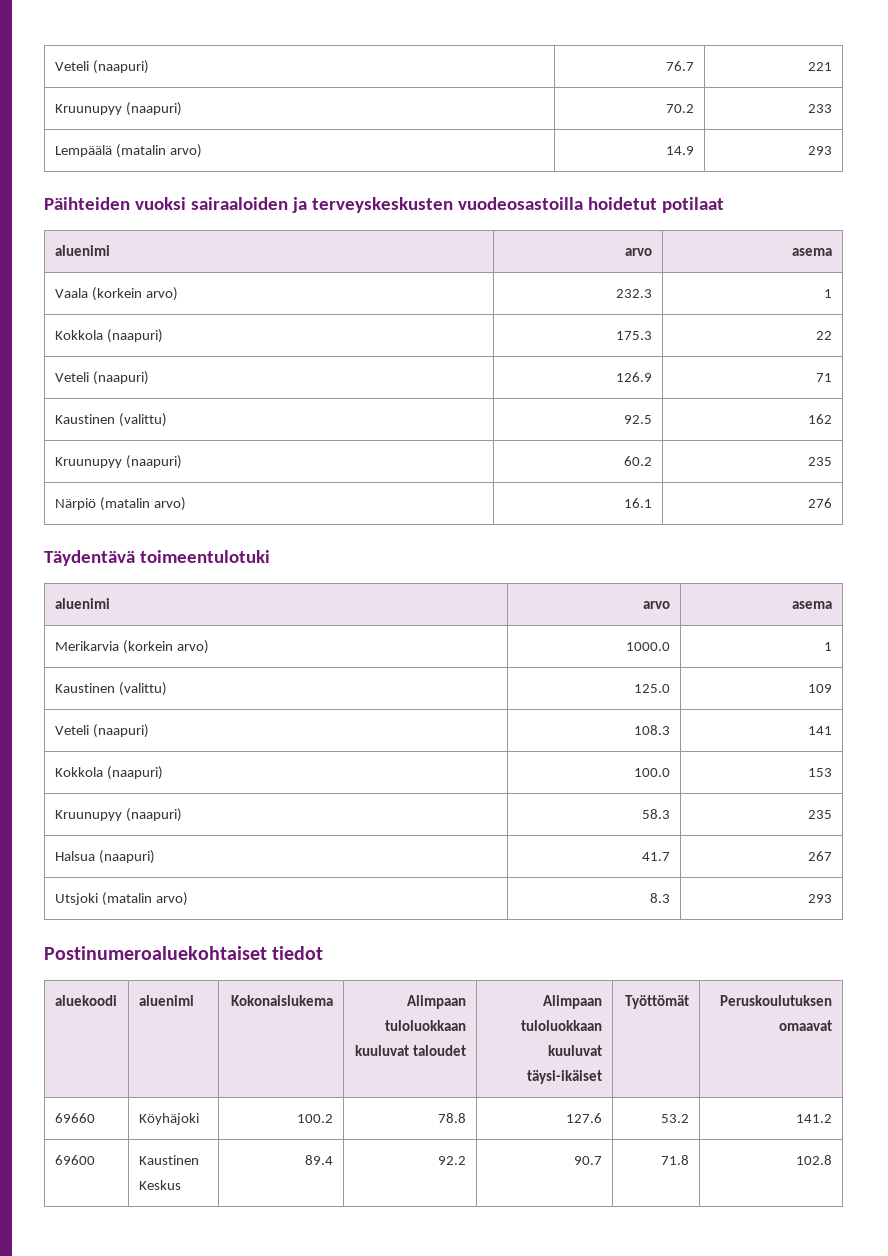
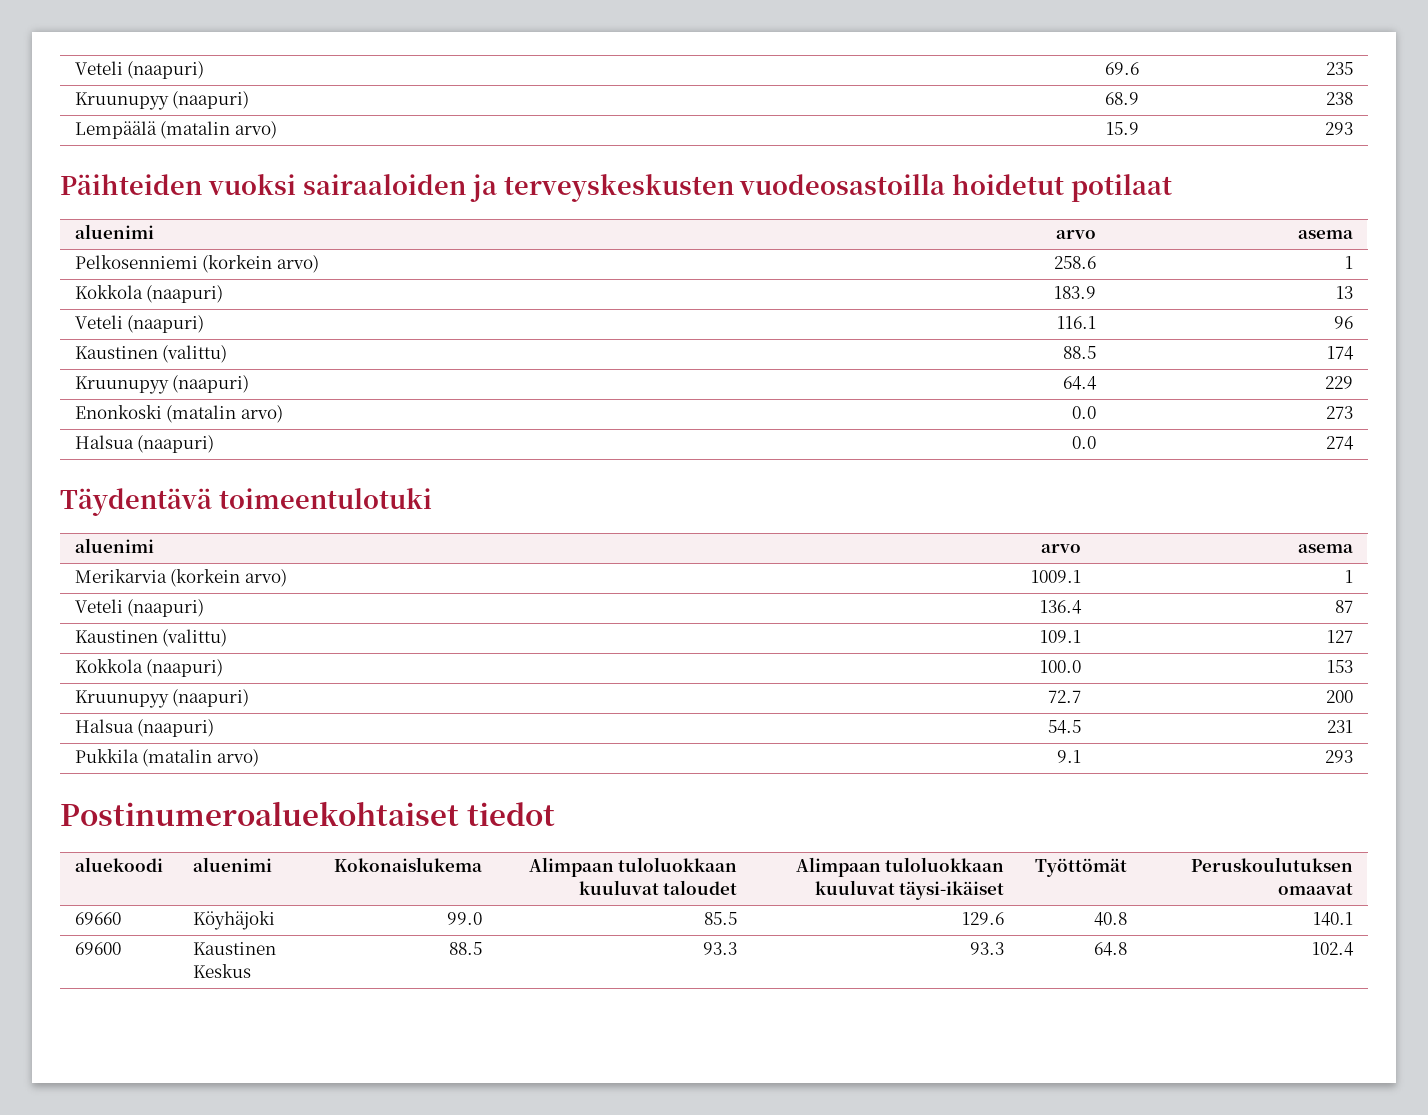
- Veteli (naapuri) | 76.7 | 221
- Kruunupyy (naapuri) | 70.2 | 233
+ Veteli (naapuri) | 69.6 | 235
+ Kruunupyy (naapuri) | 68.9 | 238
- Lempäälä (matalin arvo) | 14.9 | 293
+ Lempäälä (matalin arvo) | 15.9 | 293
- Vaala (korkein arvo) | 232.3 | 1
+ Pelkosenniemi (korkein arvo) | 258.6 | 1
- Kokkola (naapuri) | 175.3 | 22
- Veteli (naapuri) | 126.9 | 71
- Kaustinen (valittu) | 92.5 | 162
- Kruunupyy (naapuri) | 60.2 | 235
- Närpiö (matalin arvo) | 16.1 | 276
+ Kokkola (naapuri) | 183.9 | 13
+ Veteli (naapuri) | 116.1 | 96
+ Kaustinen (valittu) | 88.5 | 174
+ Kruunupyy (naapuri) | 64.4 | 229
+ Enonkoski (matalin arvo) | 0.0 | 273
+ Halsua (naapuri) | 0.0 | 274
- Merikarvia (korkein arvo) | 1000.0 | 1
- Kaustinen (valittu) | 125.0 | 109
- Veteli (naapuri) | 108.3 | 141
+ Merikarvia (korkein arvo) | 1009.1 | 1
+ Veteli (naapuri) | 136.4 | 87
+ Kaustinen (valittu) | 109.1 | 127
- Kruunupyy (naapuri) | 58.3 | 235
- Halsua (naapuri) | 41.7 | 267
- Utsjoki (matalin arvo) | 8.3 | 293
+ Kruunupyy (naapuri) | 72.7 | 200
+ Halsua (naapuri) | 54.5 | 231
+ Pukkila (matalin arvo) | 9.1 | 293
- 69660 | Köyhäjoki | 100.2 | 78.8 | 127.6 | 53.2 | 141.2
- 69600 | Kaustinen Keskus | 89.4 | 92.2 | 90.7 | 71.8 | 102.8
+ 69660 | Köyhäjoki | 99.0 | 85.5 | 129.6 | 40.8 | 140.1
+ 69600 | Kaustinen Keskus | 88.5 | 93.3 | 93.3 | 64.8 | 102.4

